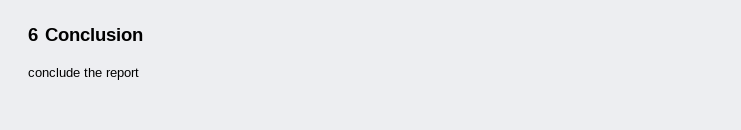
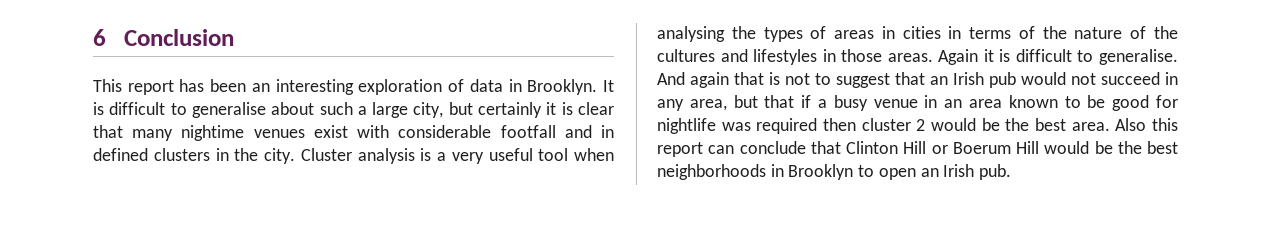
- conclude the report
+ This report has been an interesting exploration of data in Brooklyn. It is difficult to generalise about such a large city, but certainly it is clear that many nightime venues exist with considerable footfall and in defined clusters in the city. Cluster analysis is a very useful tool when analysing the types of areas in cities in terms of the nature of the cultures and lifestyles in those areas. Again it is difficult to generalise. And again that is not to suggest that an Irish pub would not succeed in any area, but that if a busy venue in an area known to be good for nightlife was required then cluster 2 would be the best area. Also this report can conclude that Clinton Hill or Boerum Hill would be the best neighborhoods in Brooklyn to open an Irish pub.

